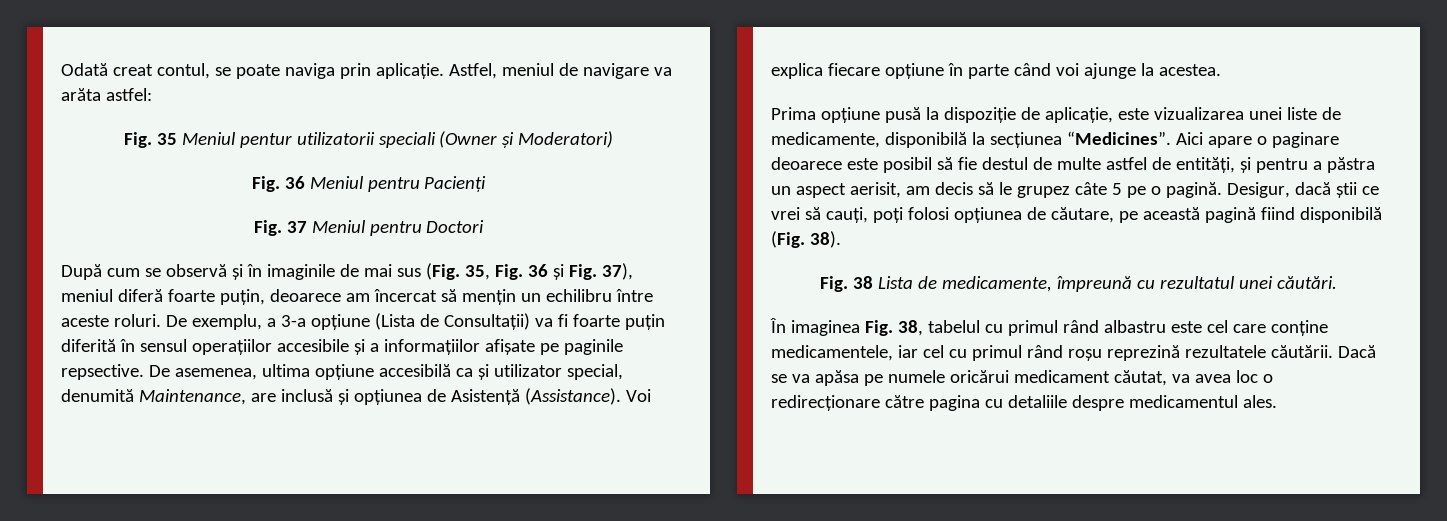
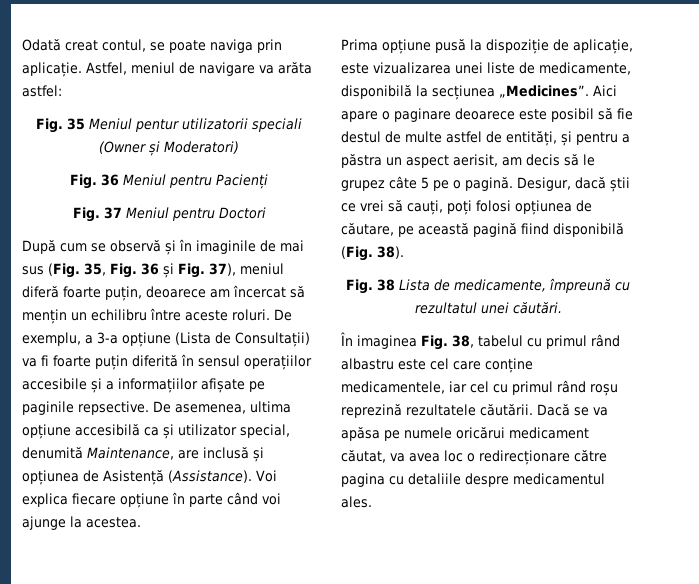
- Prima opțiune pusă la dispoziție de aplicație, este vizualizarea unei liste de medicamente, disponibilă la secțiunea “Medicines”.
+ Prima opțiune pusă la dispoziție de aplicație, este vizualizarea unei liste de medicamente, disponibilă la secțiunea „Medicines”.

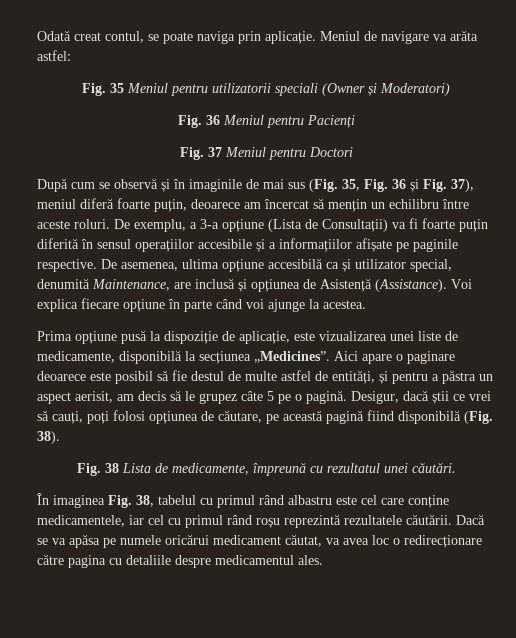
- Astfel, meniul de navigare va arăta astfel:
+ Meniul de navigare va arăta astfel:
- Fig. 35 Meniul pentur utilizatorii speciali (Owner și Moderatori)
+ Fig. 35 Meniul pentru utilizatorii speciali (Owner și Moderatori)
- De exemplu, a 3-a opțiune (Lista de Consultații) va fi foarte puțin diferită în sensul operațiilor accesibile și a informațiilor afișate pe paginile repsective.
+ De exemplu, a 3-a opțiune (Lista de Consultații) va fi foarte puțin diferită în sensul operațiilor accesibile și a informațiilor afișate pe paginile respective.
- În imaginea Fig. 38, tabelul cu primul rând albastru este cel care conține medicamentele, iar cel cu primul rând roșu reprezină rezultatele căutării.
+ În imaginea Fig. 38, tabelul cu primul rând albastru este cel care conține medicamentele, iar cel cu primul rând roșu reprezintă rezultatele căutării.

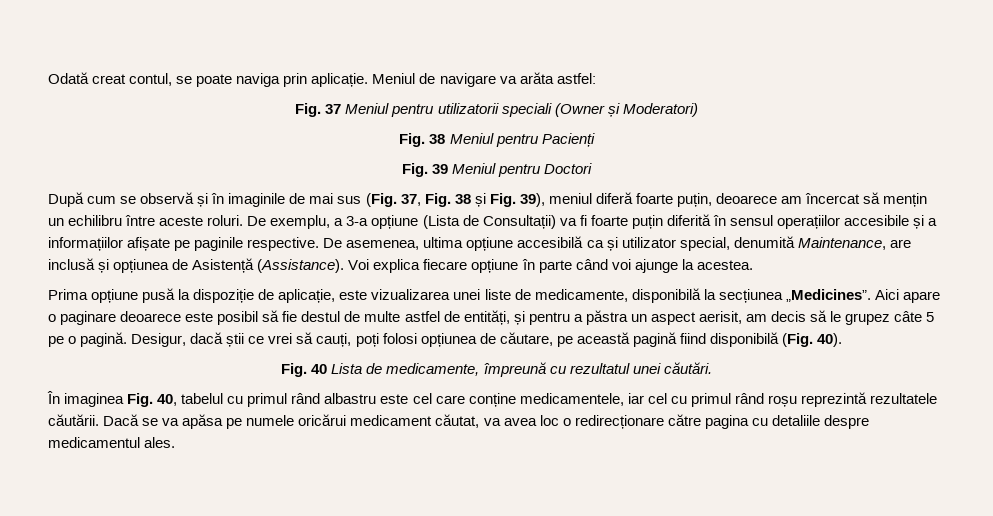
- Fig. 35 Meniul pentru utilizatorii speciali (Owner și Moderatori)
+ Fig. 37 Meniul pentru utilizatorii speciali (Owner și Moderatori)
- Fig. 36 Meniul pentru Pacienți
+ Fig. 38 Meniul pentru Pacienți
- Fig. 37 Meniul pentru Doctori
+ Fig. 39 Meniul pentru Doctori
- După cum se observă și în imaginile de mai sus (Fig. 35, Fig. 36 și Fig. 37), meniul diferă foarte puțin, deoarece am încercat să mențin un echilibru între aceste roluri.
+ După cum se observă și în imaginile de mai sus (Fig. 37, Fig. 38 și Fig. 39), meniul diferă foarte puțin, deoarece am încercat să mențin un echilibru între aceste roluri.
- Desigur, dacă știi ce vrei să cauți, poți folosi opțiunea de căutare, pe această pagină fiind disponibilă (Fig. 38).
- Fig. 38 Lista de medicamente, împreună cu rezultatul unei căutări.
+ Desigur, dacă știi ce vrei să cauți, poți folosi opțiunea de căutare, pe această pagină fiind disponibilă (Fig. 40).
+ Fig. 40 Lista de medicamente, împreună cu rezultatul unei căutări.
- În imaginea Fig. 38, tabelul cu primul rând albastru este cel care conține medicamentele, iar cel cu primul rând roșu reprezintă rezultatele căutării.
+ În imaginea Fig. 40, tabelul cu primul rând albastru este cel care conține medicamentele, iar cel cu primul rând roșu reprezintă rezultatele căutării.

